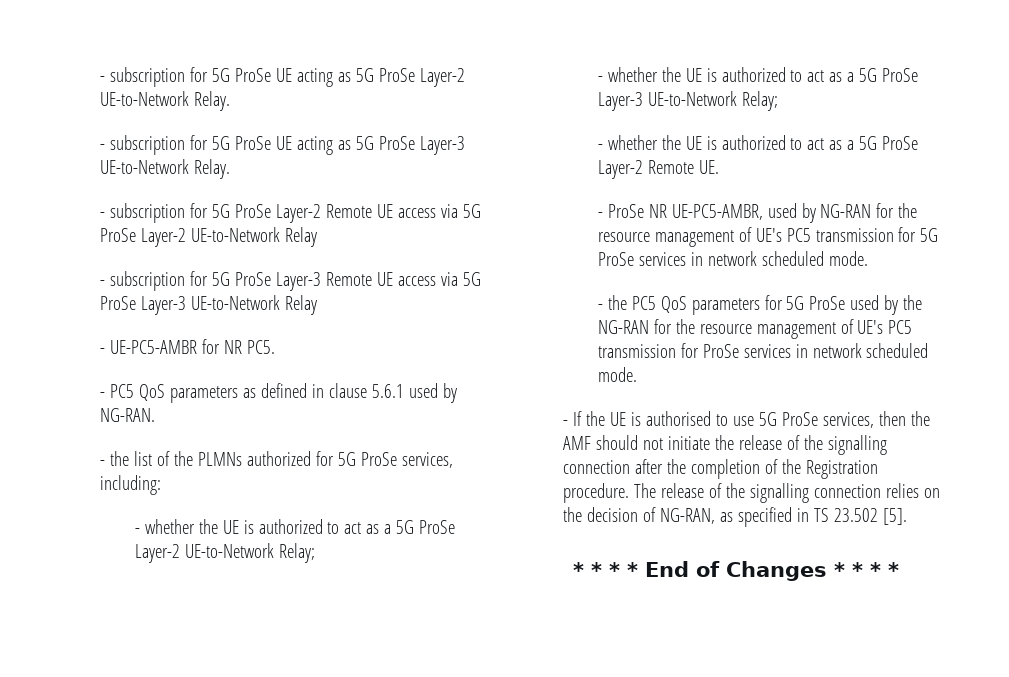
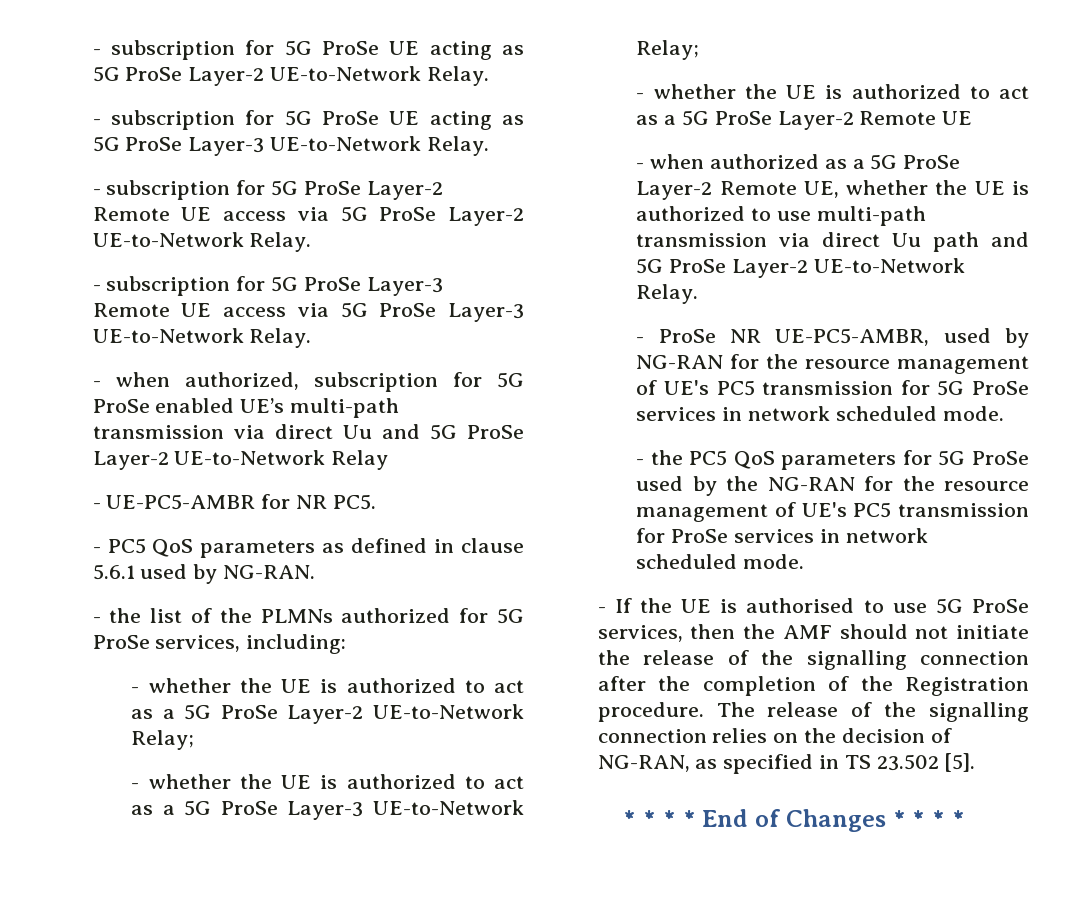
- - subscription for 5G ProSe Layer-2 Remote UE access via 5G ProSe Layer-2 UE-to-Network Relay
+ - subscription for 5G ProSe Layer-2 Remote UE access via 5G ProSe Layer-2 UE-to-Network Relay.
- - subscription for 5G ProSe Layer-3 Remote UE access via 5G ProSe Layer-3 UE-to-Network Relay
+ - subscription for 5G ProSe Layer-3 Remote UE access via 5G ProSe Layer-3 UE-to-Network Relay.
+ - when authorized, subscription for 5G ProSe enabled UE’s multi-path transmission via direct Uu and 5G ProSe Layer-2 UE-to-Network Relay
- - whether the UE is authorized to act as a 5G ProSe Layer-2 Remote UE.
+ - whether the UE is authorized to act as a 5G ProSe Layer-2 Remote UE
+ - when authorized as a 5G ProSe Layer-2 Remote UE, whether the UE is authorized to use multi-path transmission via direct Uu path and 5G ProSe Layer-2 UE-to-Network Relay.

